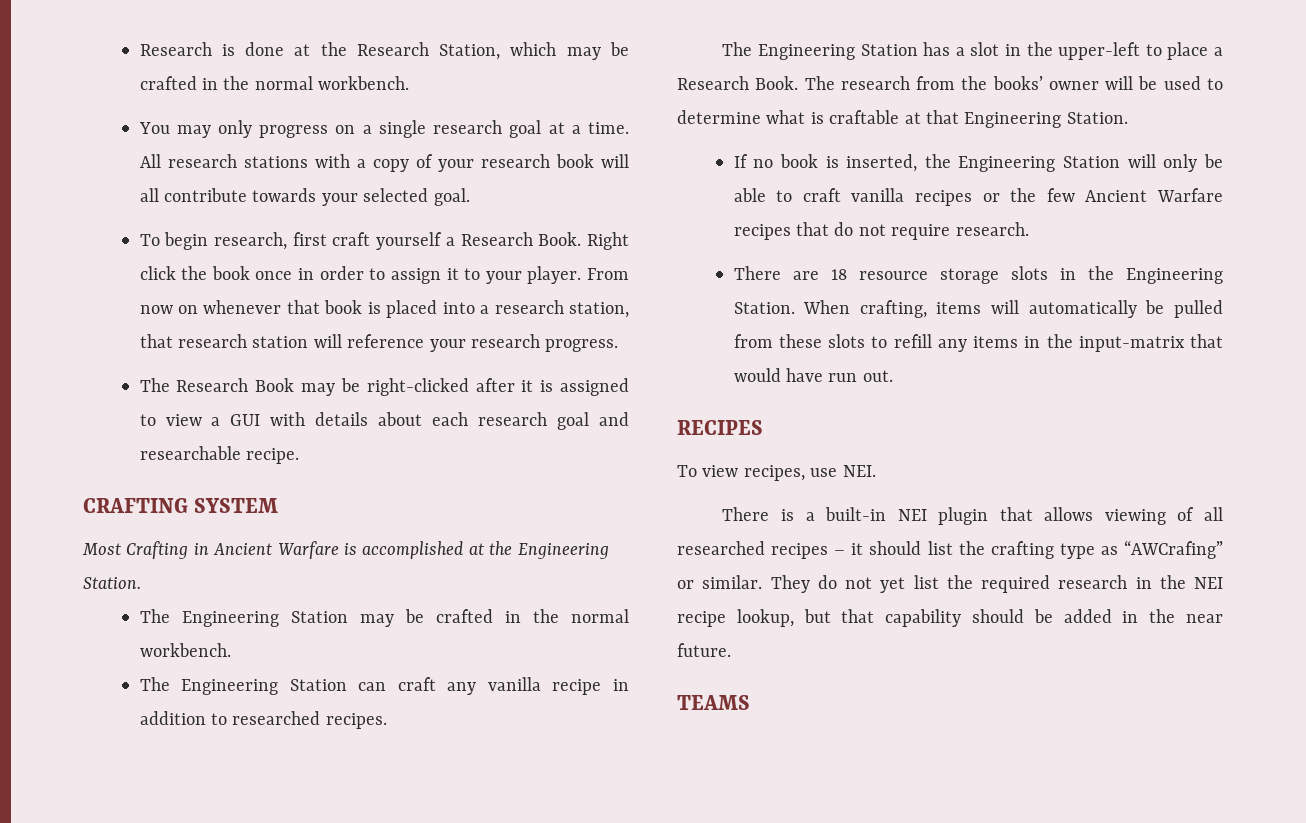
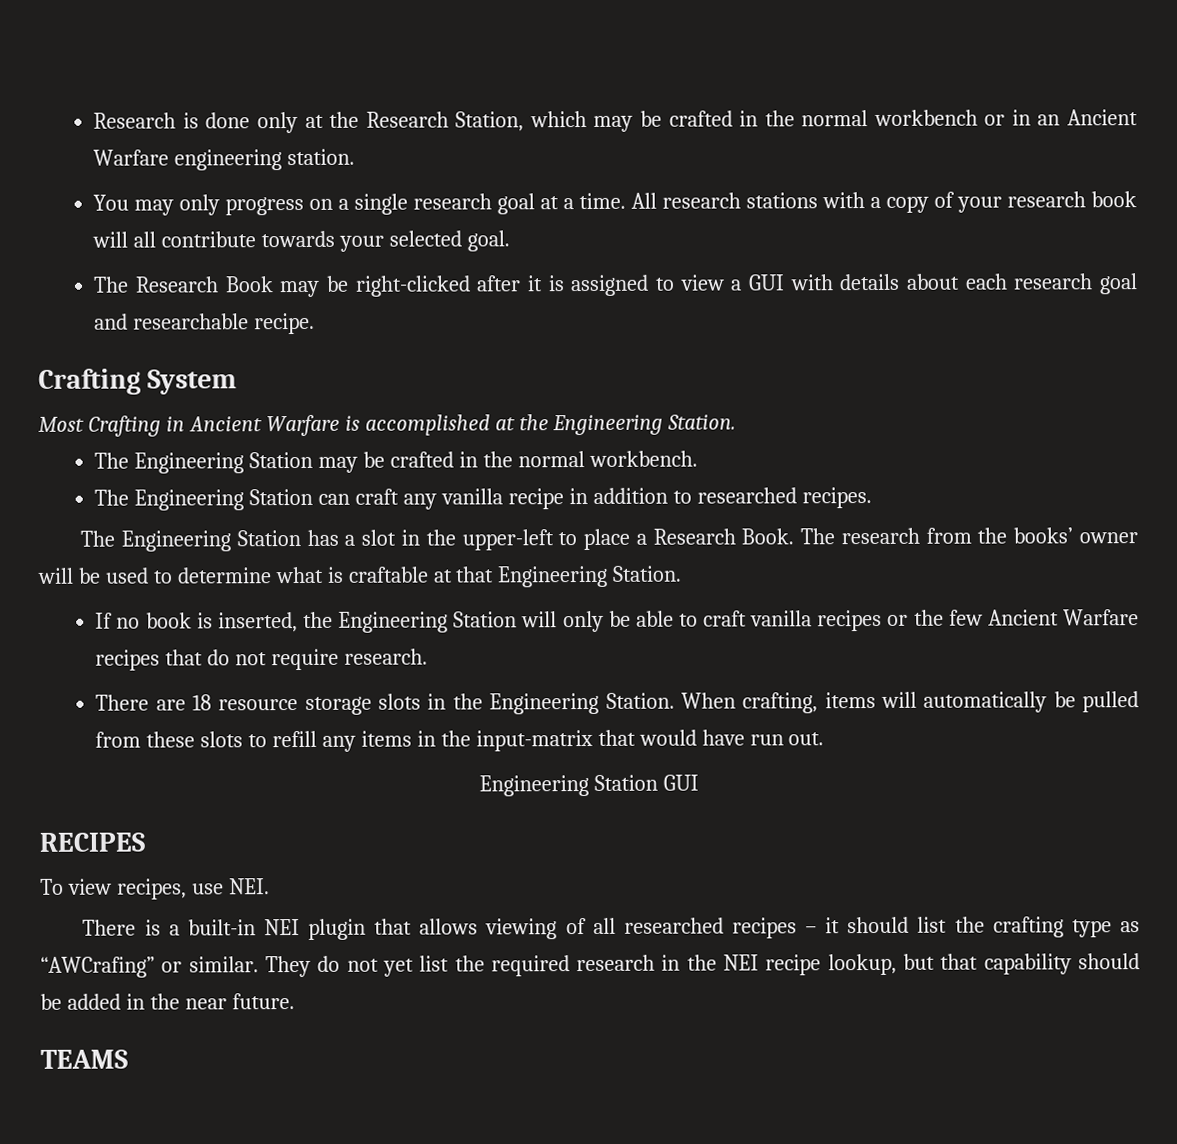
- Research is done at the Research Station, which may be crafted in the normal workbench.
+ Research is done only at the Research Station, which may be crafted in the normal workbench or in an Ancient Warfare engineering station.
- To begin research, first craft yourself a Research Book. Right click the book once in order to assign it to your player. From now on whenever that book is placed into a research station, that research station will reference your research progress.
- CRAFTING SYSTEM
+ Crafting System
+ Engineering Station GUI

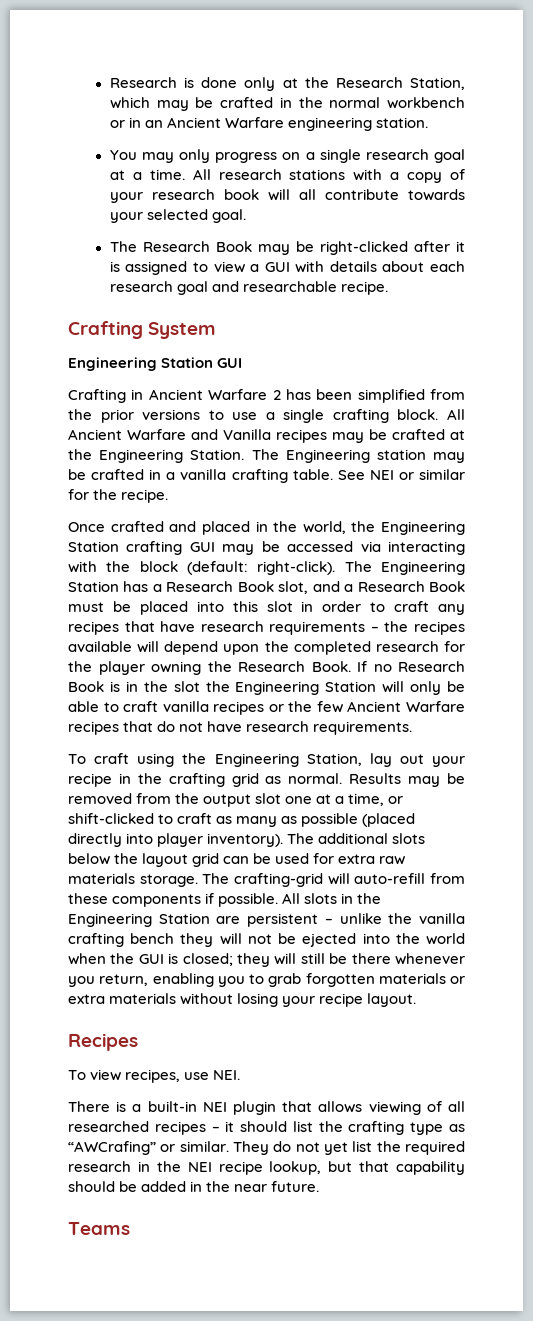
- Most Crafting in Ancient Warfare is accomplished at the Engineering Station.
- The Engineering Station may be crafted in the normal workbench.
- The Engineering Station can craft any vanilla recipe in addition to researched recipes.
- The Engineering Station has a slot in the upper-left to place a Research Book. The research from the books’ owner will be used to determine what is craftable at that Engineering Station.
- If no book is inserted, the Engineering Station will only be able to craft vanilla recipes or the few Ancient Warfare recipes that do not require research.
- There are 18 resource storage slots in the Engineering Station. When crafting, items will automatically be pulled from these slots to refill any items in the input-matrix that would have run out.
  Engineering Station GUI
- RECIPES
+ Crafting in Ancient Warfare 2 has been simplified from the prior versions to use a single crafting block. All Ancient Warfare and Vanilla recipes may be crafted at the Engineering Station. The Engineering station may be crafted in a vanilla crafting table. See NEI or similar for the recipe.
+ Once crafted and placed in the world, the Engineering Station crafting GUI may be accessed via interacting with the block (default: right-click). The Engineering Station has a Research Book slot, and a Research Book must be placed into this slot in order to craft any recipes that have research requirements – the recipes available will depend upon the completed research for the player owning the Research Book. If no Research Book is in the slot the Engineering Station will only be able to craft vanilla recipes or the few Ancient Warfare recipes that do not have research requirements.
+ To craft using the Engineering Station, lay out your recipe in the crafting grid as normal. Results may be removed from the output slot one at a time, or shift-clicked to craft as many as possible (placed directly into player inventory). The additional slots below the layout grid can be used for extra raw materials storage. The crafting-grid will auto-refill from these components if possible. All slots in the Engineering Station are persistent – unlike the vanilla crafting bench they will not be ejected into the world when the GUI is closed; they will still be there whenever you return, enabling you to grab forgotten materials or extra materials without losing your recipe layout.
+ Recipes
- TEAMS
+ Teams

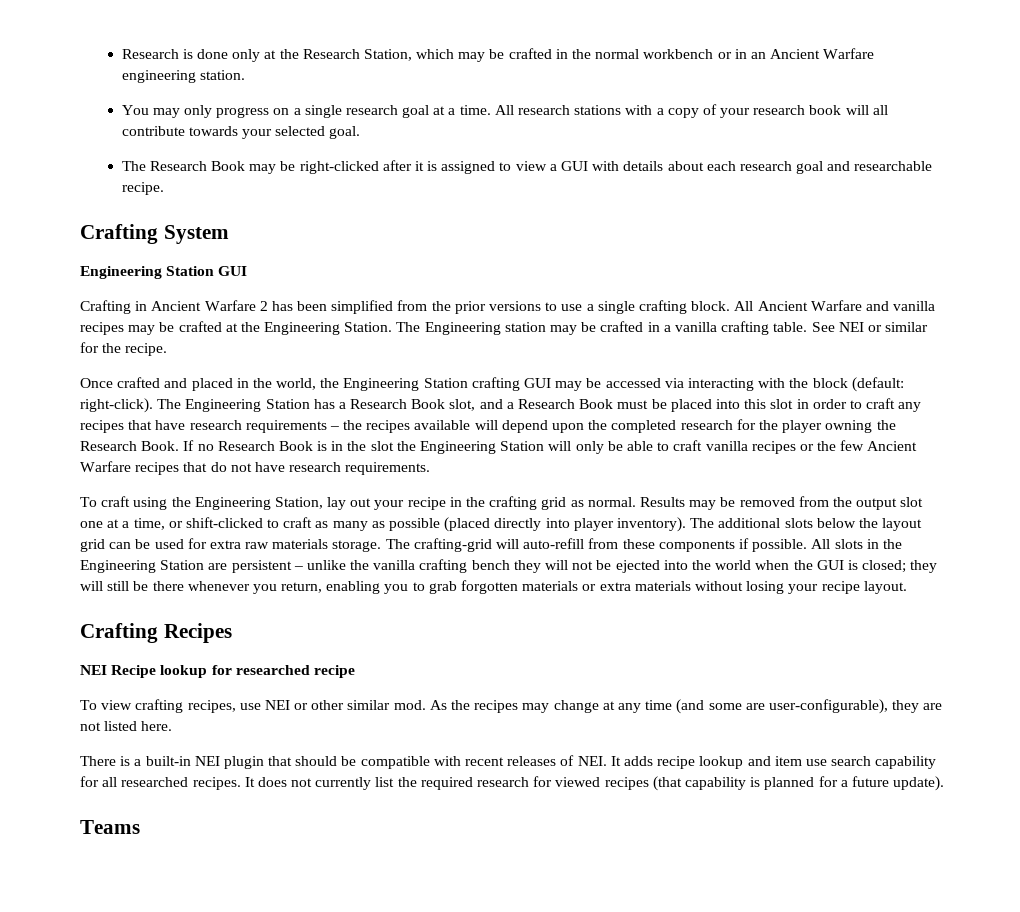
- All Ancient Warfare and Vanilla recipes may be crafted at the Engineering Station.
+ All Ancient Warfare and vanilla recipes may be crafted at the Engineering Station.
- Recipes
+ Crafting Recipes
+ NEI Recipe lookup for researched recipe
- To view recipes, use NEI.
+ To view crafting recipes, use NEI or other similar mod. As the recipes may change at any time (and some are user-configurable), they are not listed here.
- There is a built-in NEI plugin that allows viewing of all researched recipes – it should list the crafting type as “AWCrafing” or similar. They do not yet list the required research in the NEI recipe lookup, but that capability should be added in the near future.
+ There is a built-in NEI plugin that should be compatible with recent releases of NEI. It adds recipe lookup and item use search capability for all researched recipes. It does not currently list the required research for viewed recipes (that capability is planned for a future update).

